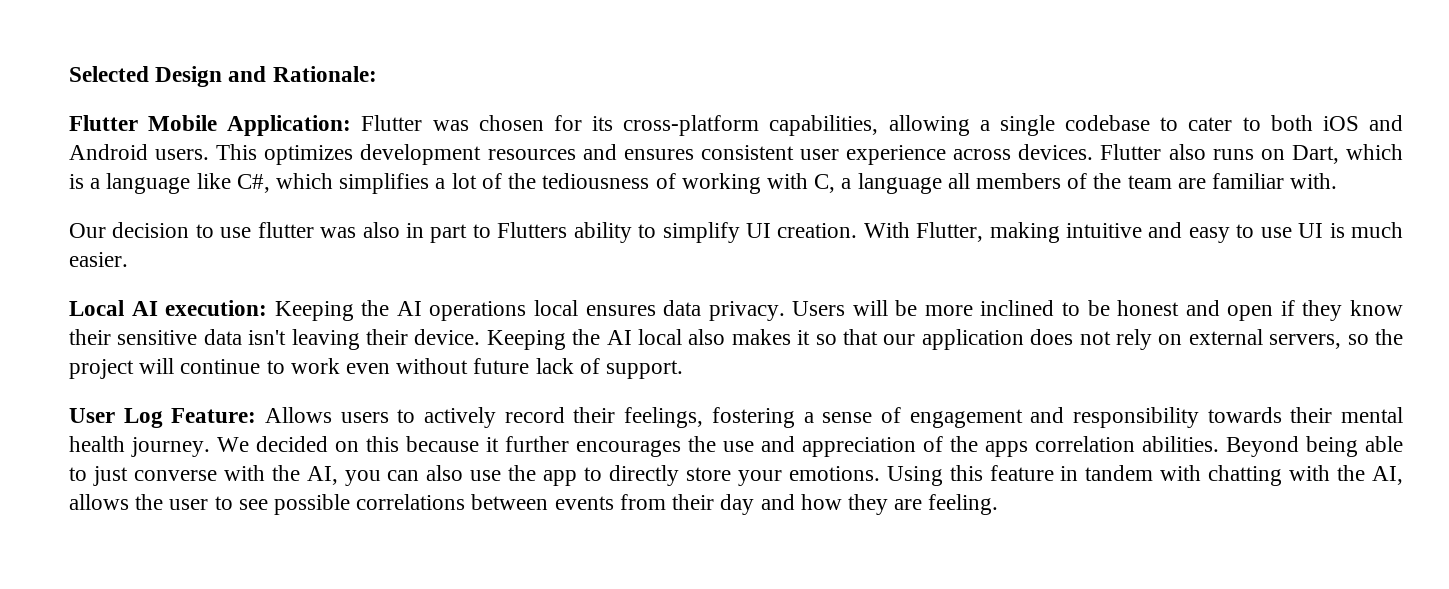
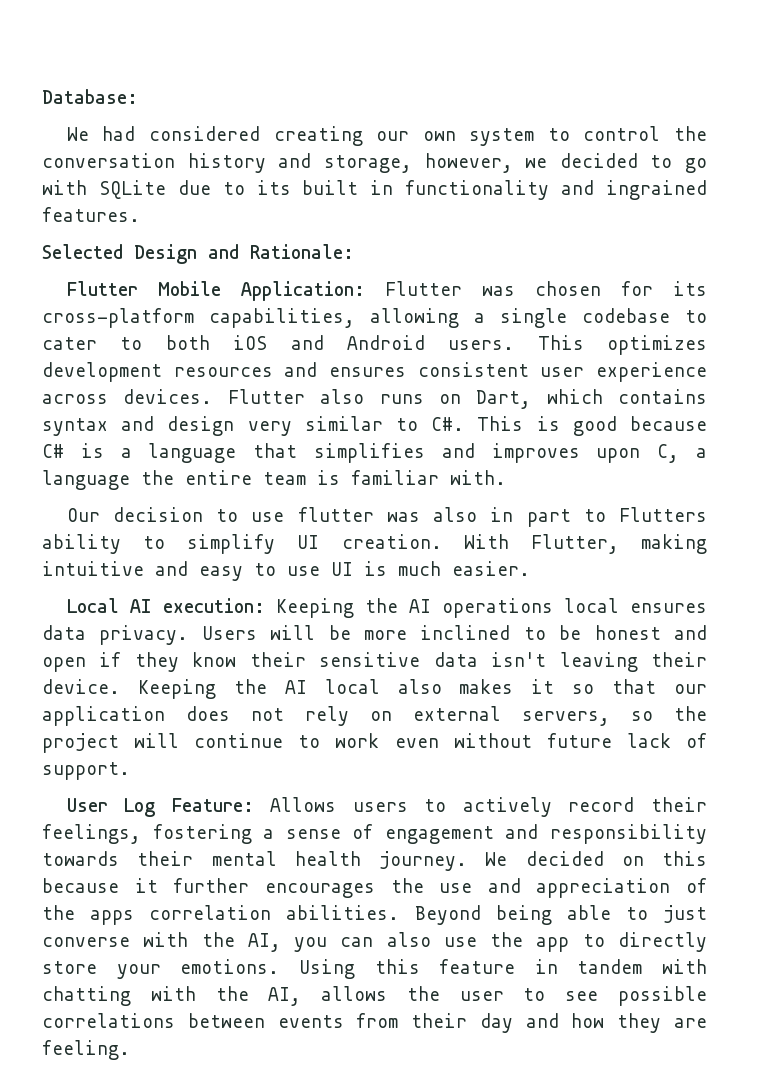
+ Database:
+ We had considered creating our own system to control the conversation history and storage, however, we decided to go with SQLite due to its built in functionality and ingrained features.
- Flutter also runs on Dart, which is a language like C#, which simplifies a lot of the tediousness of working with C, a language all members of the team are familiar with.
+ Flutter also runs on Dart, which contains syntax and design very similar to C#. This is good because C# is a language that simplifies and improves upon C, a language the entire team is familiar with.

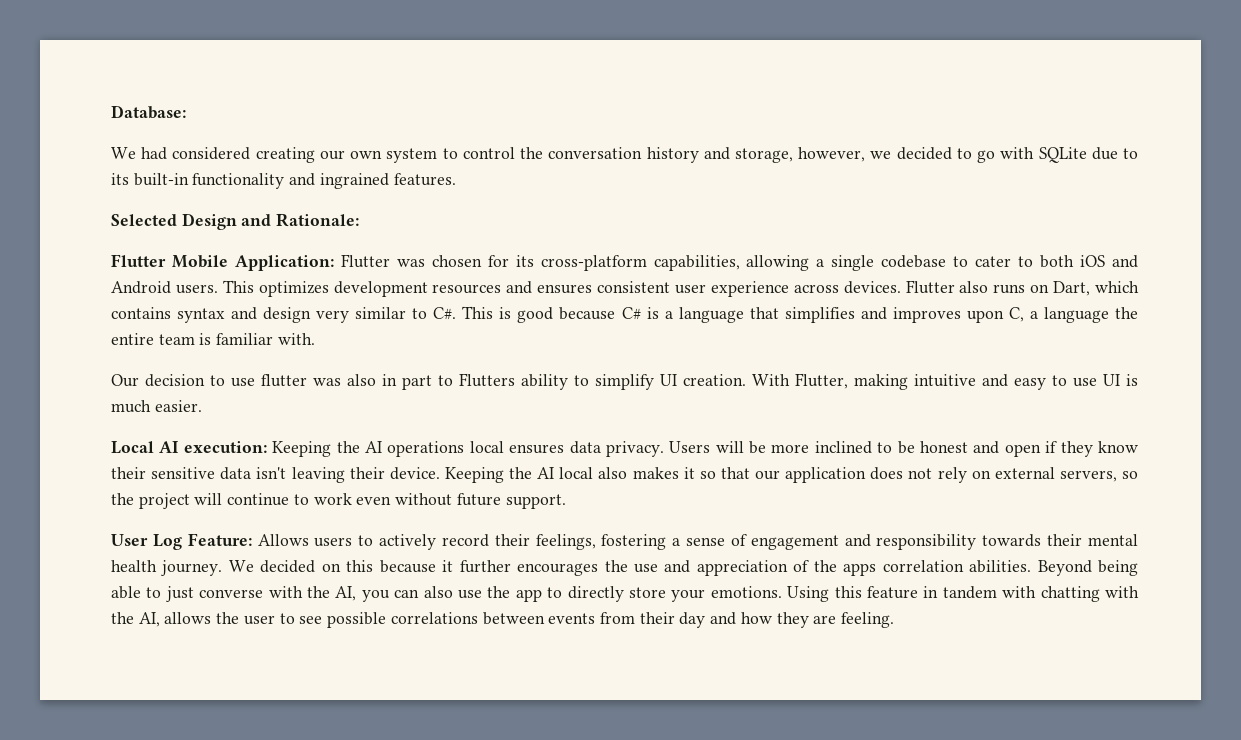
- We had considered creating our own system to control the conversation history and storage, however, we decided to go with SQLite due to its built in functionality and ingrained features.
+ We had considered creating our own system to control the conversation history and storage, however, we decided to go with SQLite due to its built-in functionality and ingrained features.
- Keeping the AI local also makes it so that our application does not rely on external servers, so the project will continue to work even without future lack of support.
+ Keeping the AI local also makes it so that our application does not rely on external servers, so the project will continue to work even without future support.

